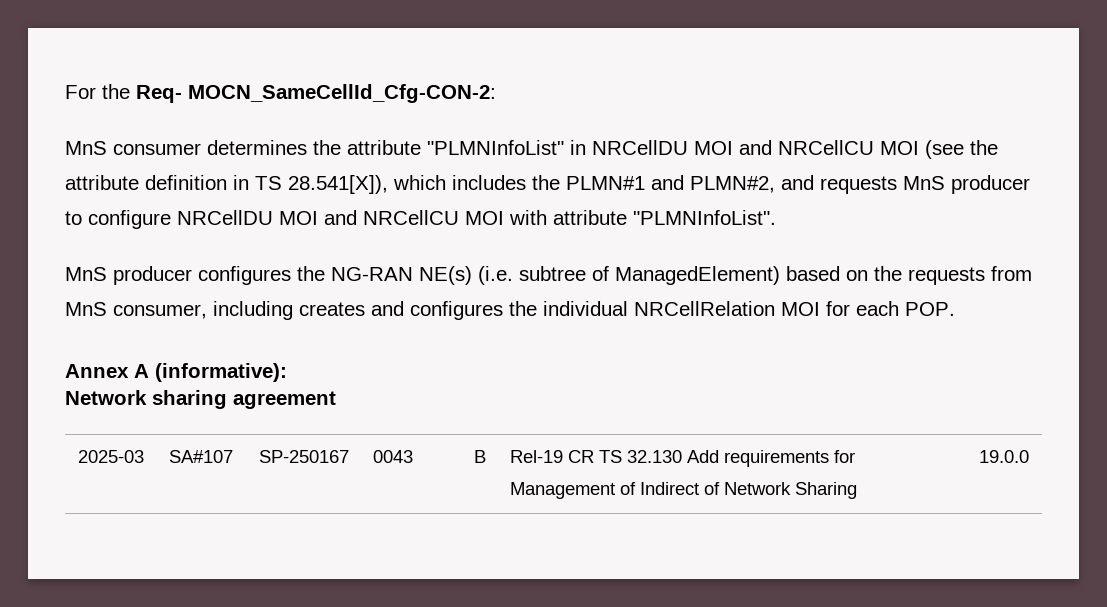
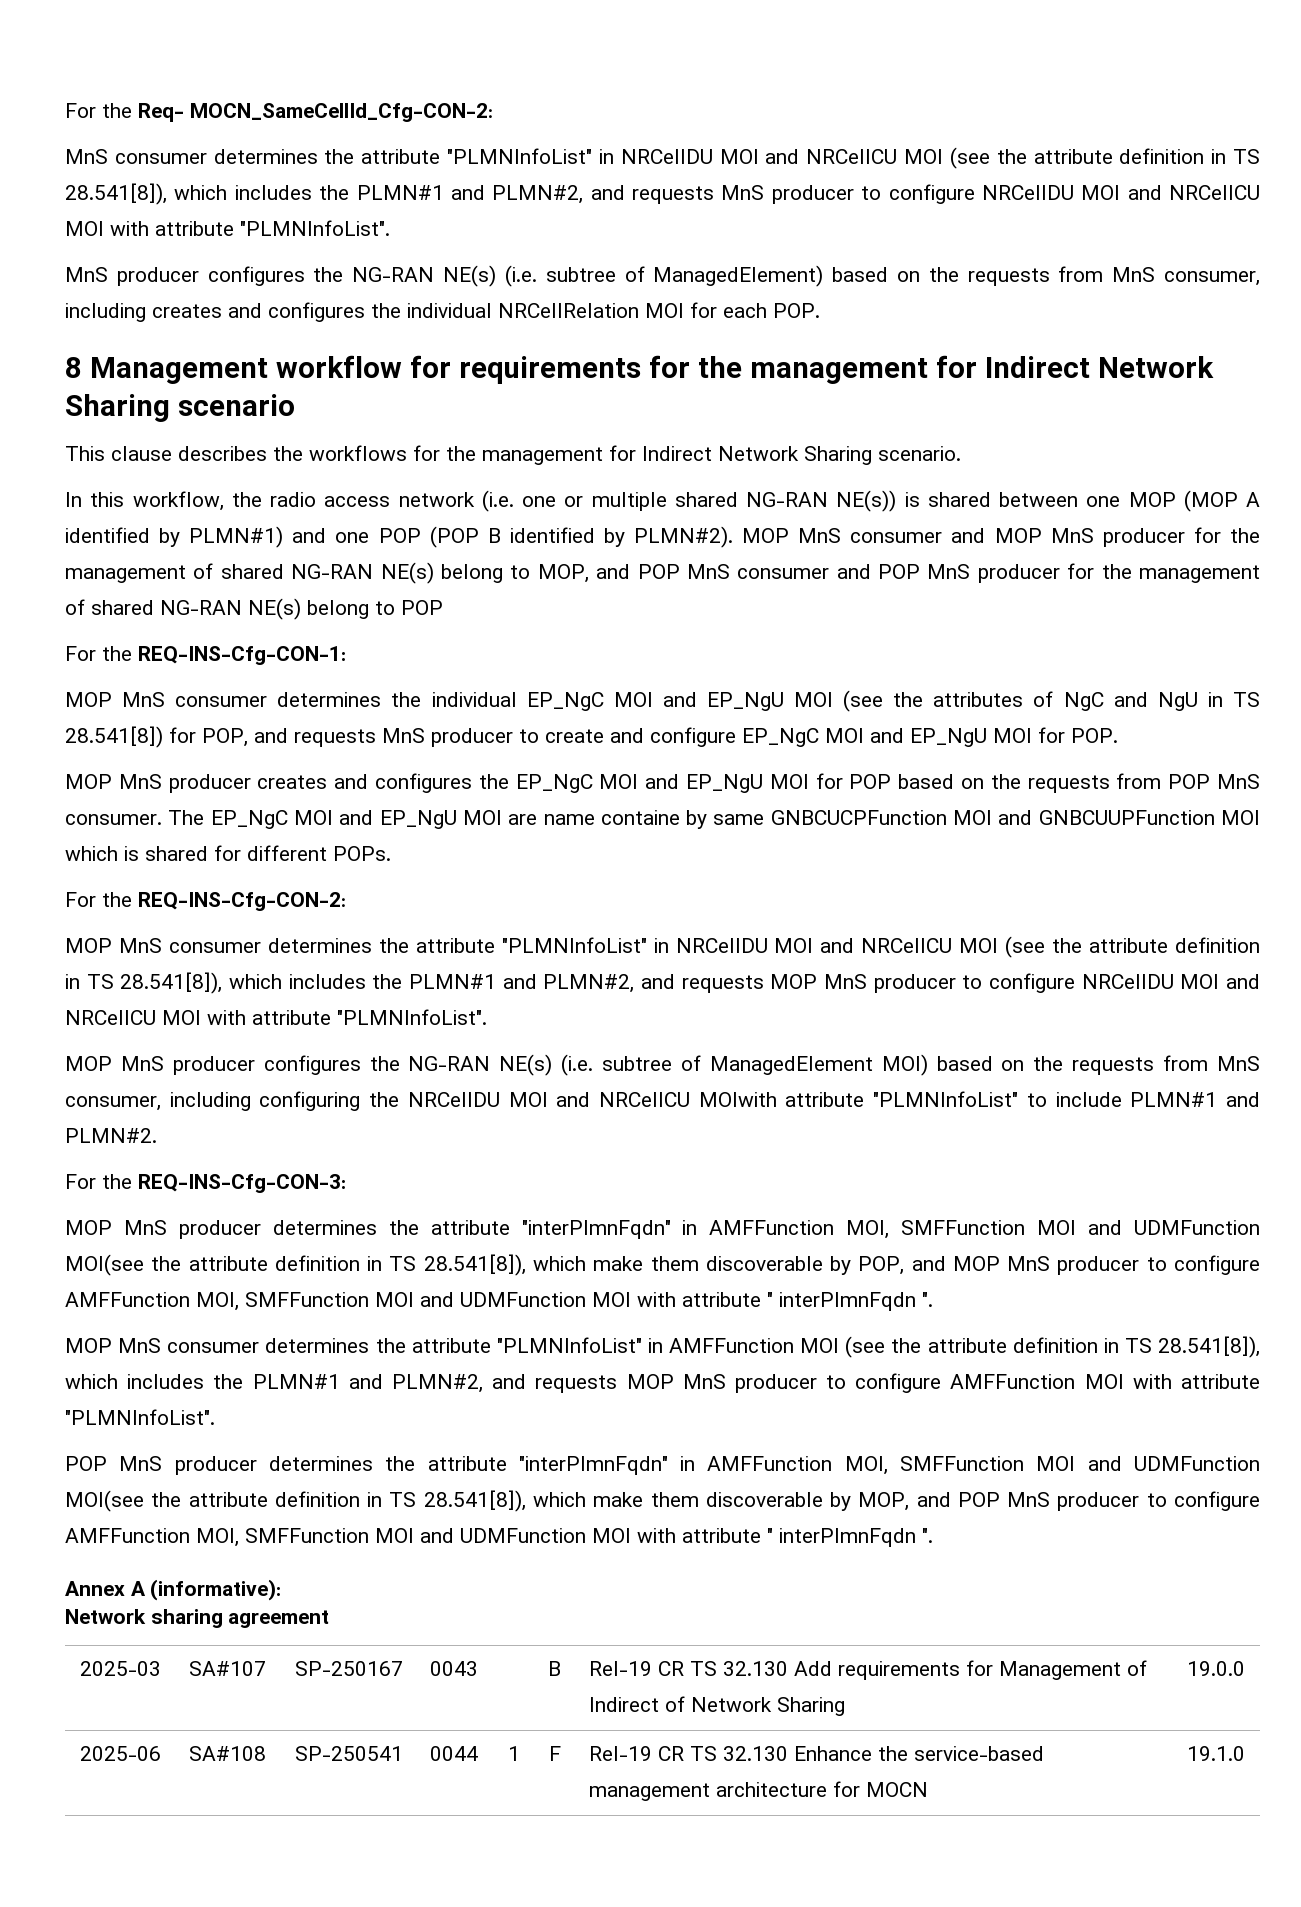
- MnS consumer determines the attribute "PLMNInfoList" in NRCellDU MOI and NRCellCU MOI (see the attribute definition in TS 28.541[X]), which includes the PLMN#1 and PLMN#2, and requests MnS producer to configure NRCellDU MOI and NRCellCU MOI with attribute "PLMNInfoList".
+ MnS consumer determines the attribute "PLMNInfoList" in NRCellDU MOI and NRCellCU MOI (see the attribute definition in TS 28.541[8]), which includes the PLMN#1 and PLMN#2, and requests MnS producer to configure NRCellDU MOI and NRCellCU MOI with attribute "PLMNInfoList".
+ 8 Management workflow for requirements for the management for Indirect Network Sharing scenario
+ This clause describes the workflows for the management for Indirect Network Sharing scenario.
+ In this workflow, the radio access network (i.e. one or multiple shared NG-RAN NE(s)) is shared between one MOP (MOP A identified by PLMN#1) and one POP (POP B identified by PLMN#2). MOP MnS consumer and MOP MnS producer for the management of shared NG-RAN NE(s) belong to MOP, and POP MnS consumer and POP MnS producer for the management of shared NG-RAN NE(s) belong to POP
+ For the REQ-INS-Cfg-CON-1:
+ MOP MnS consumer determines the individual EP_NgC MOI and EP_NgU MOI (see the attributes of NgC and NgU in TS 28.541[8]) for POP, and requests MnS producer to create and configure EP_NgC MOI and EP_NgU MOI for POP.
+ MOP MnS producer creates and configures the EP_NgC MOI and EP_NgU MOI for POP based on the requests from POP MnS consumer. The EP_NgC MOI and EP_NgU MOI are name containe by same GNBCUCPFunction MOI and GNBCUUPFunction MOI which is shared for different POPs.
+ For the REQ-INS-Cfg-CON-2:
+ MOP MnS consumer determines the attribute "PLMNInfoList" in NRCellDU MOI and NRCellCU MOI (see the attribute definition in TS 28.541[8]), which includes the PLMN#1 and PLMN#2, and requests MOP MnS producer to configure NRCellDU MOI and NRCellCU MOI with attribute "PLMNInfoList".
+ MOP MnS producer configures the NG-RAN NE(s) (i.e. subtree of ManagedElement MOI) based on the requests from MnS consumer, including configuring the NRCellDU MOI and NRCellCU MOIwith attribute "PLMNInfoList" to include PLMN#1 and PLMN#2.
+ For the REQ-INS-Cfg-CON-3:
+ MOP MnS producer determines the attribute "interPlmnFqdn" in AMFFunction MOI, SMFFunction MOI and UDMFunction MOI(see the attribute definition in TS 28.541[8]), which make them discoverable by POP, and MOP MnS producer to configure AMFFunction MOI, SMFFunction MOI and UDMFunction MOI with attribute " interPlmnFqdn ".
+ MOP MnS consumer determines the attribute "PLMNInfoList" in AMFFunction MOI (see the attribute definition in TS 28.541[8]), which includes the PLMN#1 and PLMN#2, and requests MOP MnS producer to configure AMFFunction MOI with attribute "PLMNInfoList".
+ POP MnS producer determines the attribute "interPlmnFqdn" in AMFFunction MOI, SMFFunction MOI and UDMFunction MOI(see the attribute definition in TS 28.541[8]), which make them discoverable by MOP, and POP MnS producer to configure AMFFunction MOI, SMFFunction MOI and UDMFunction MOI with attribute " interPlmnFqdn ".
+ 2025-06 | SA#108 | SP-250541 | 0044 | 1 | F | Rel-19 CR TS 32.130 Enhance the service-based management architecture for MOCN | 19.1.0

